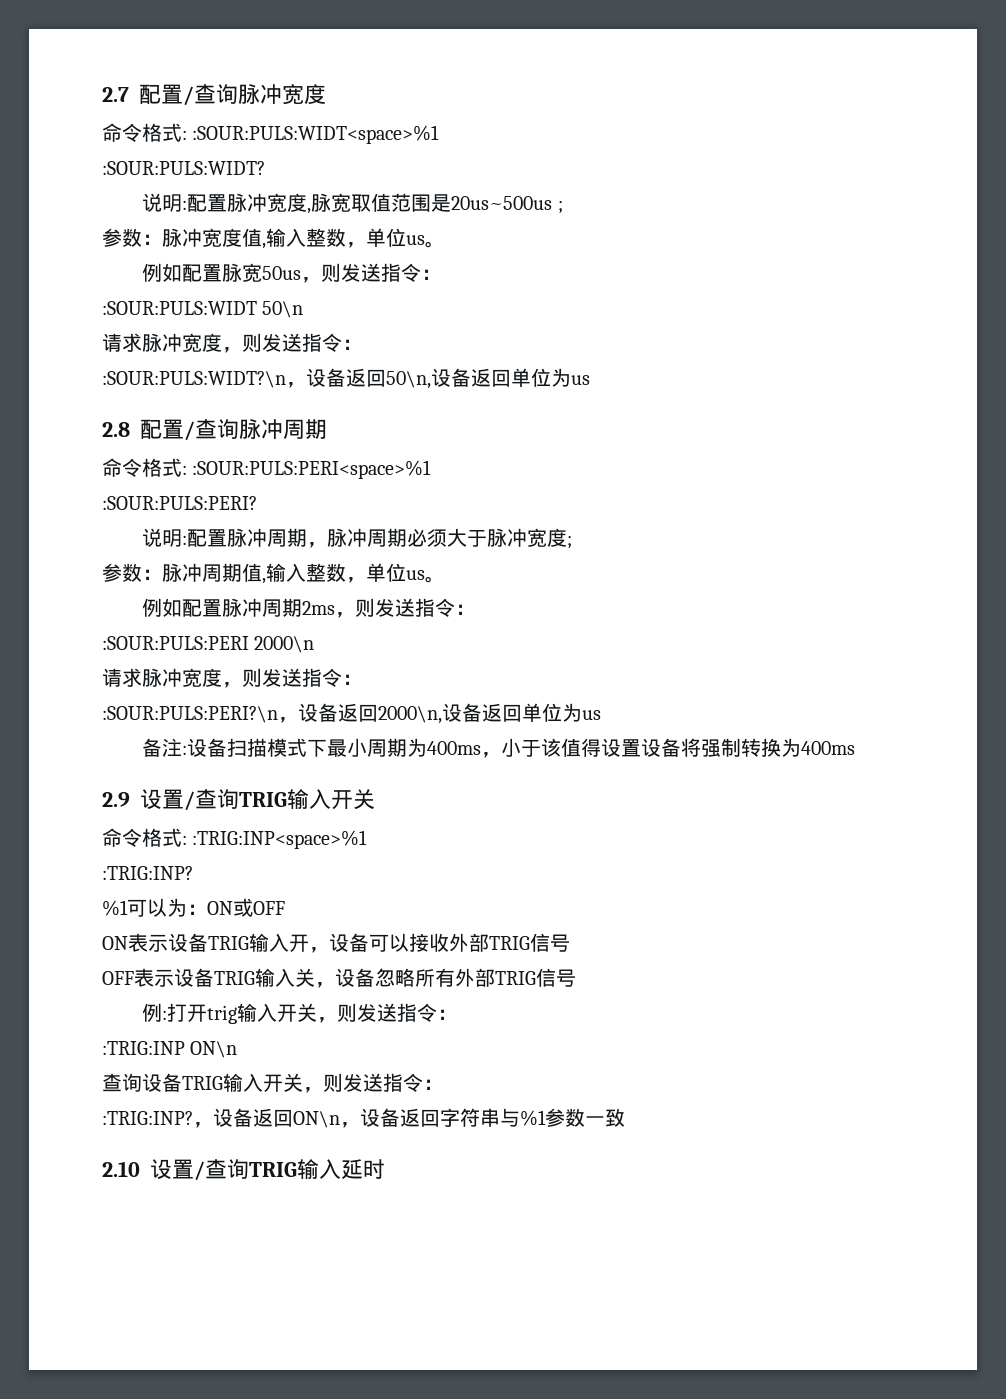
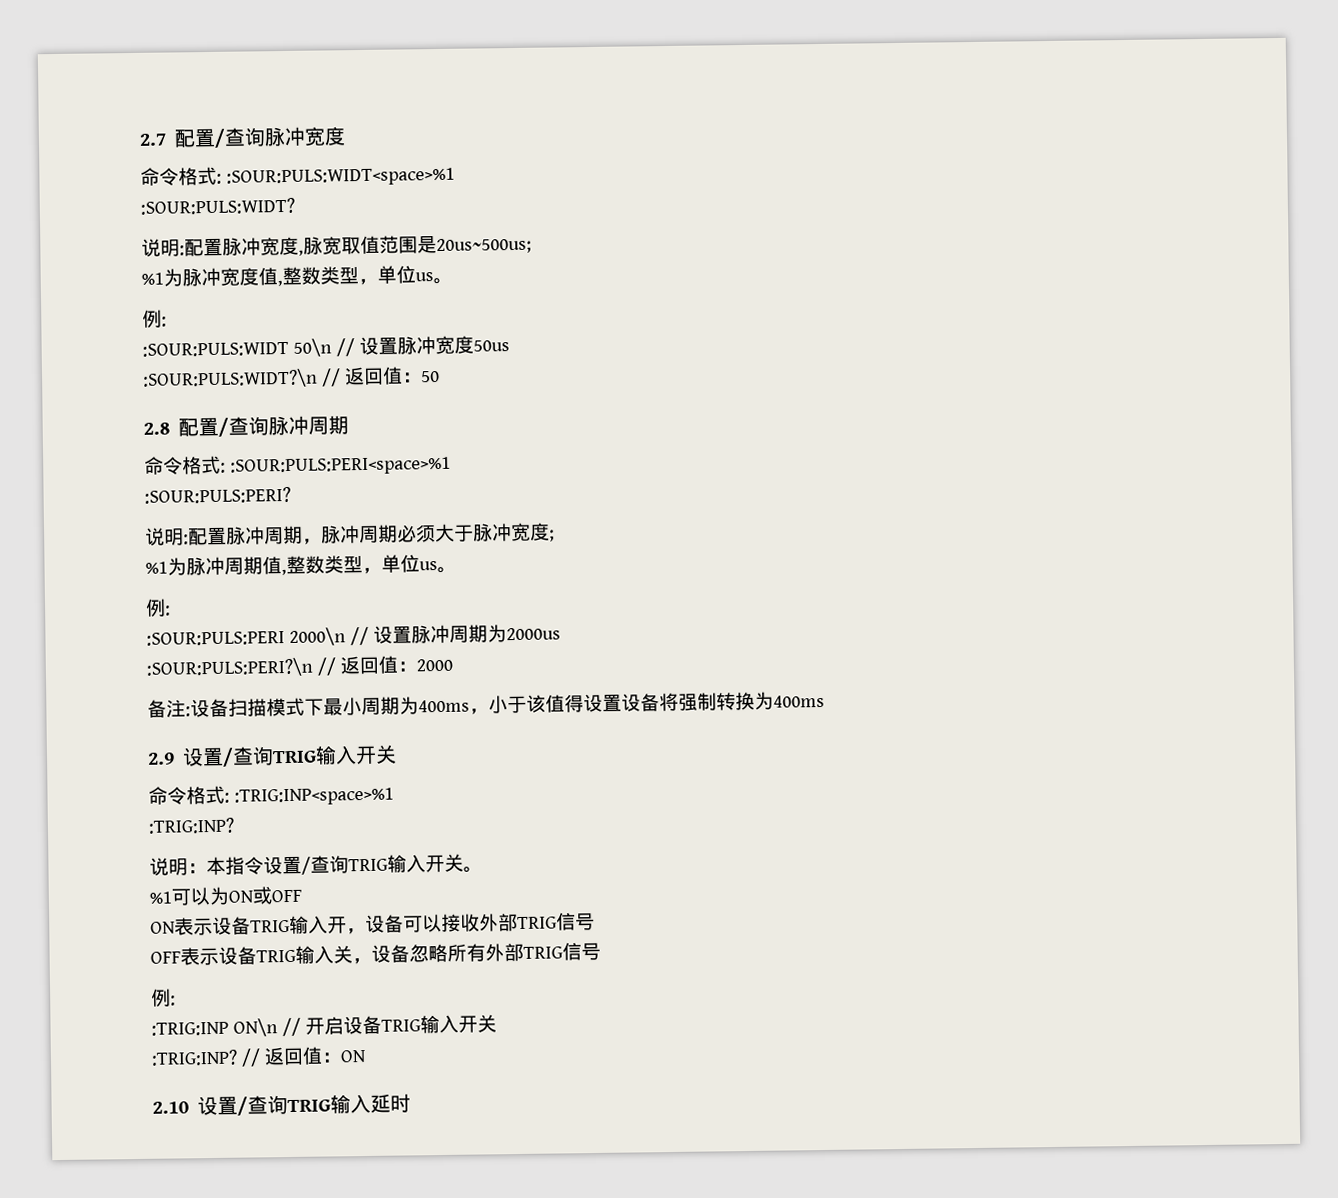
- 说明:配置脉冲宽度,脉宽取值范围是20us~500us ;
- 参数：脉冲宽度值,输入整数，单位us。
- 例如配置脉宽50us，则发送指令：
- :SOUR:PULS:WIDT 50\n
- 请求脉冲宽度，则发送指令：
- :SOUR:PULS:WIDT?\n，设备返回50\n,设备返回单位为us
+ 说明:配置脉冲宽度,脉宽取值范围是20us~500us;
+ %1为脉冲宽度值,整数类型，单位us。
+ 例:
+ :SOUR:PULS:WIDT 50\n // 设置脉冲宽度50us
+ :SOUR:PULS:WIDT?\n // 返回值：50
- 参数：脉冲周期值,输入整数，单位us。
- 例如配置脉冲周期2ms，则发送指令：
- :SOUR:PULS:PERI 2000\n
- 请求脉冲宽度，则发送指令：
- :SOUR:PULS:PERI?\n，设备返回2000\n,设备返回单位为us
+ %1为脉冲周期值,整数类型，单位us。
+ 例:
+ :SOUR:PULS:PERI 2000\n // 设置脉冲周期为2000us
+ :SOUR:PULS:PERI?\n // 返回值：2000
+ 说明：本指令设置/查询TRIG输入开关。
- %1可以为：ON或OFF
+ %1可以为ON或OFF
  OFF表示设备TRIG输入关，设备忽略所有外部TRIG信号
- 例:打开trig输入开关，则发送指令：
+ 例:
- :TRIG:INP ON\n
- 查询设备TRIG输入开关，则发送指令：
- :TRIG:INP?，设备返回ON\n，设备返回字符串与%1参数一致
+ :TRIG:INP ON\n // 开启设备TRIG输入开关
+ :TRIG:INP? // 返回值：ON

